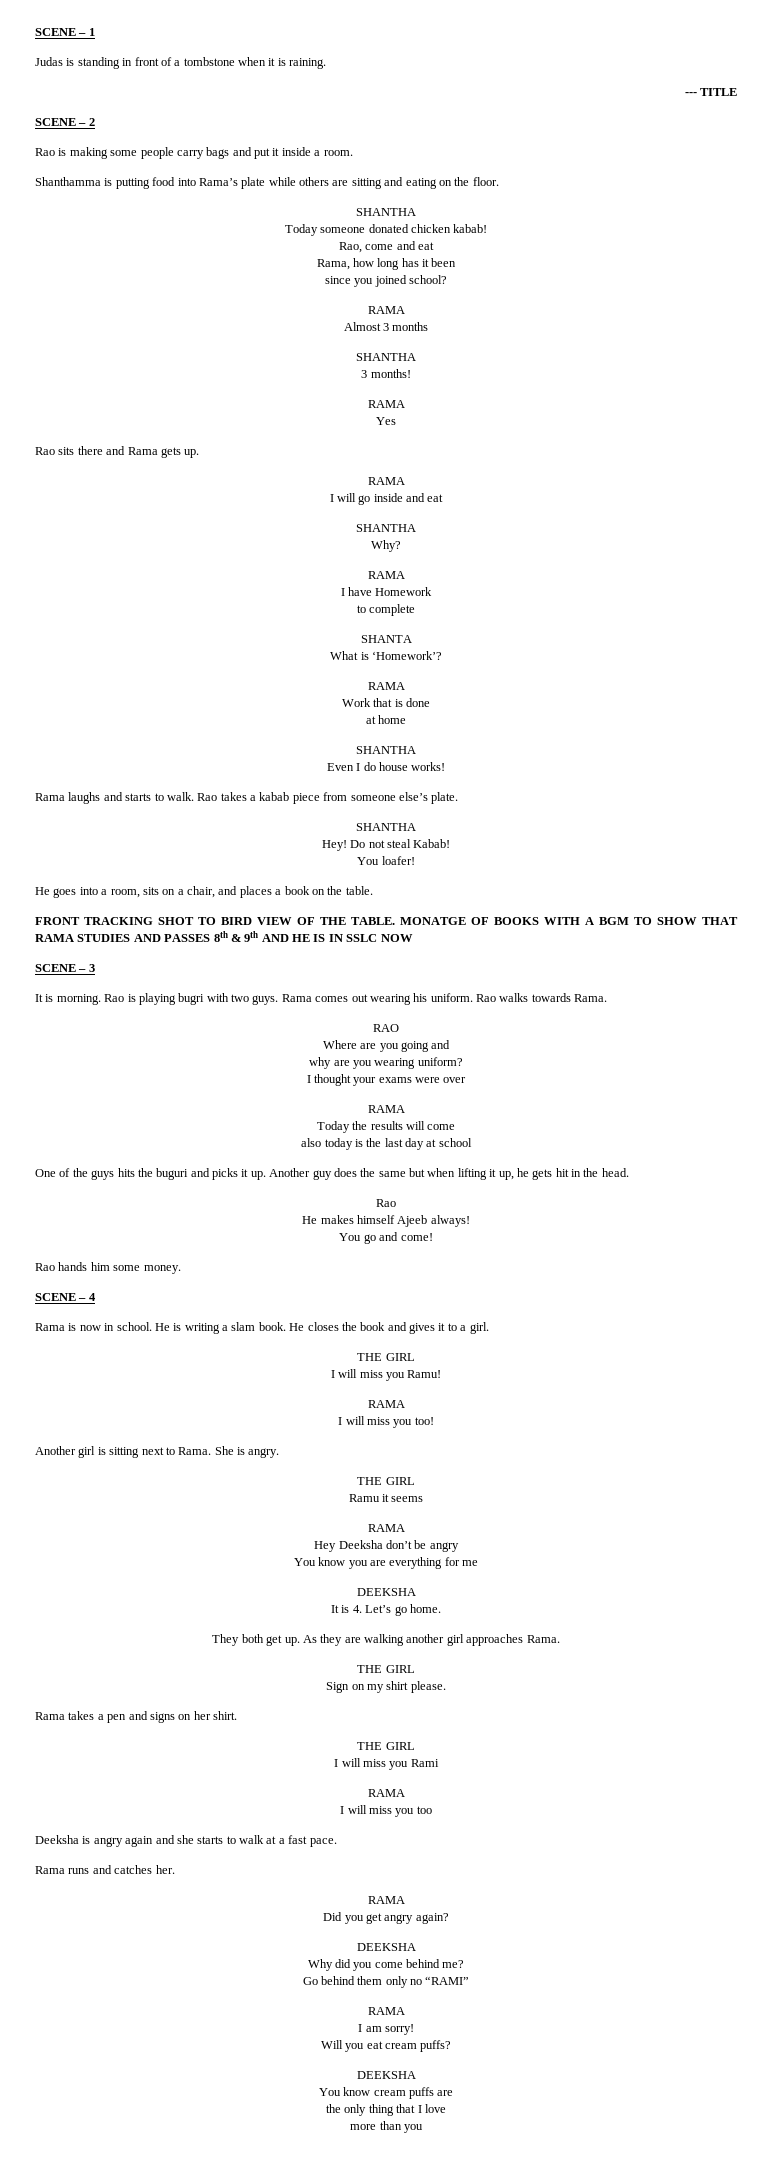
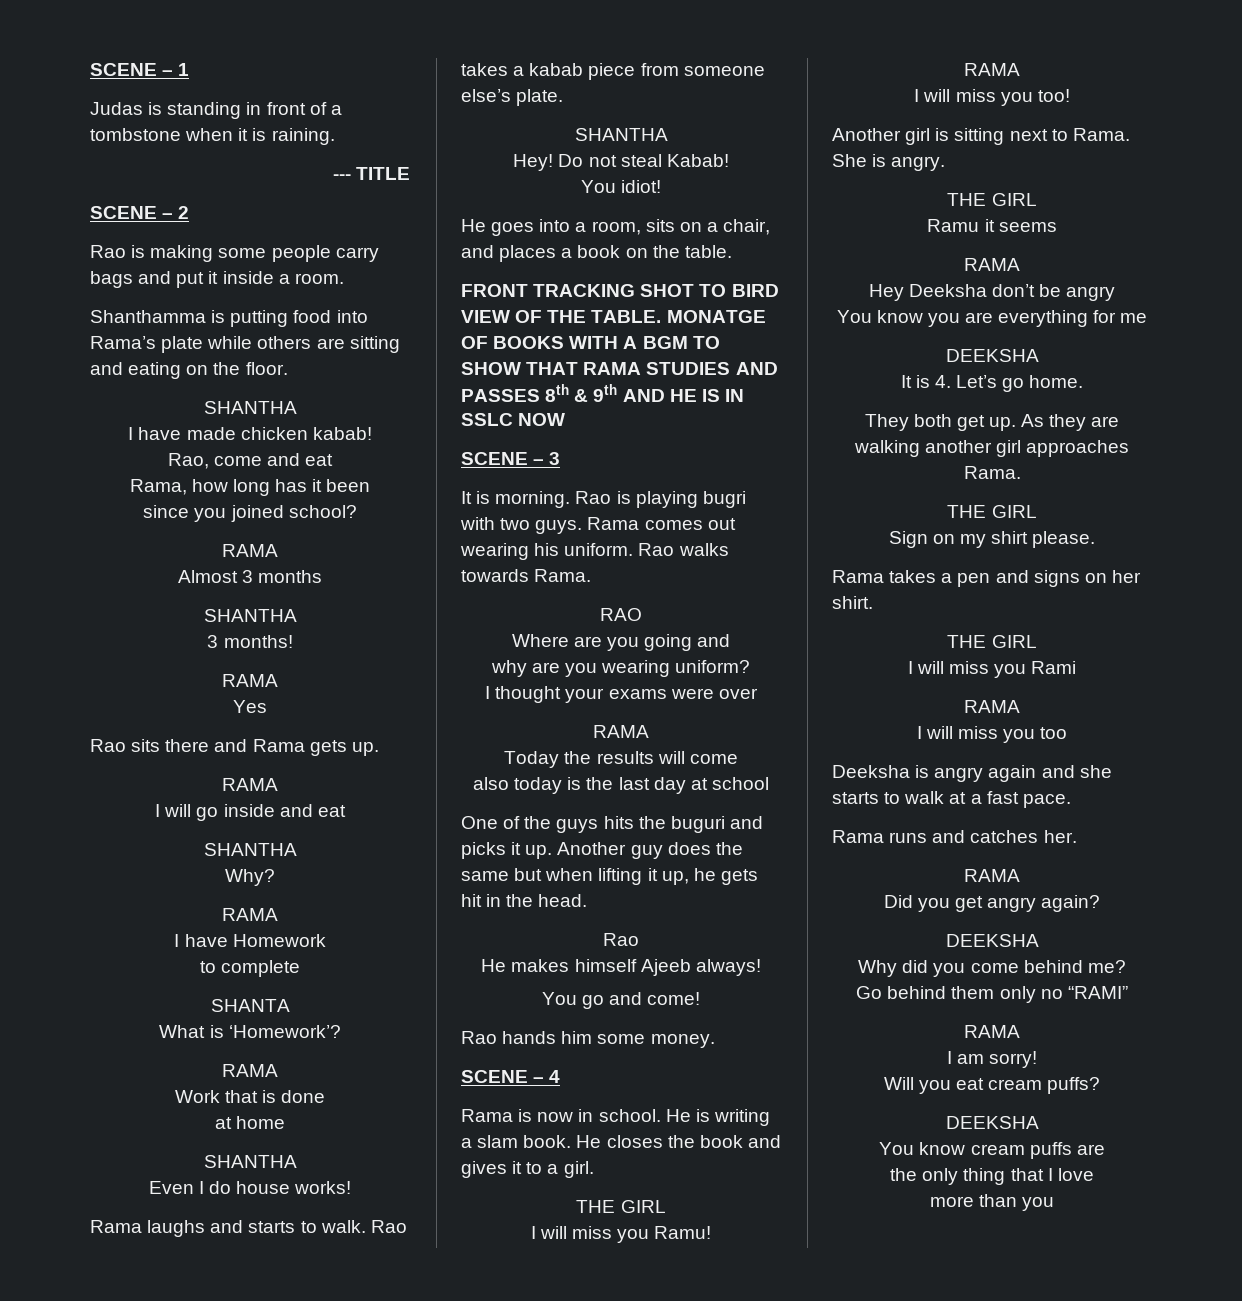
- Today someone donated chicken kabab!
+ I have made chicken kabab!
- You loafer!
+ You idiot!

